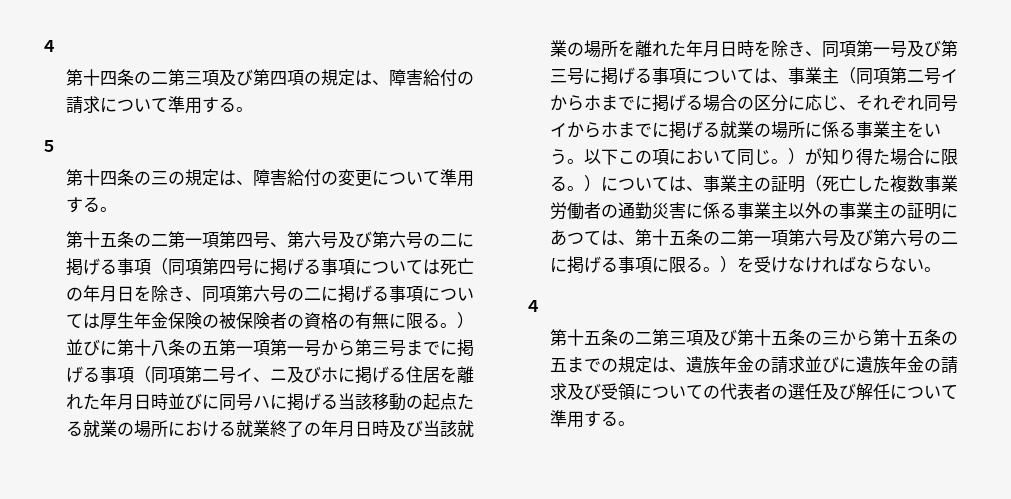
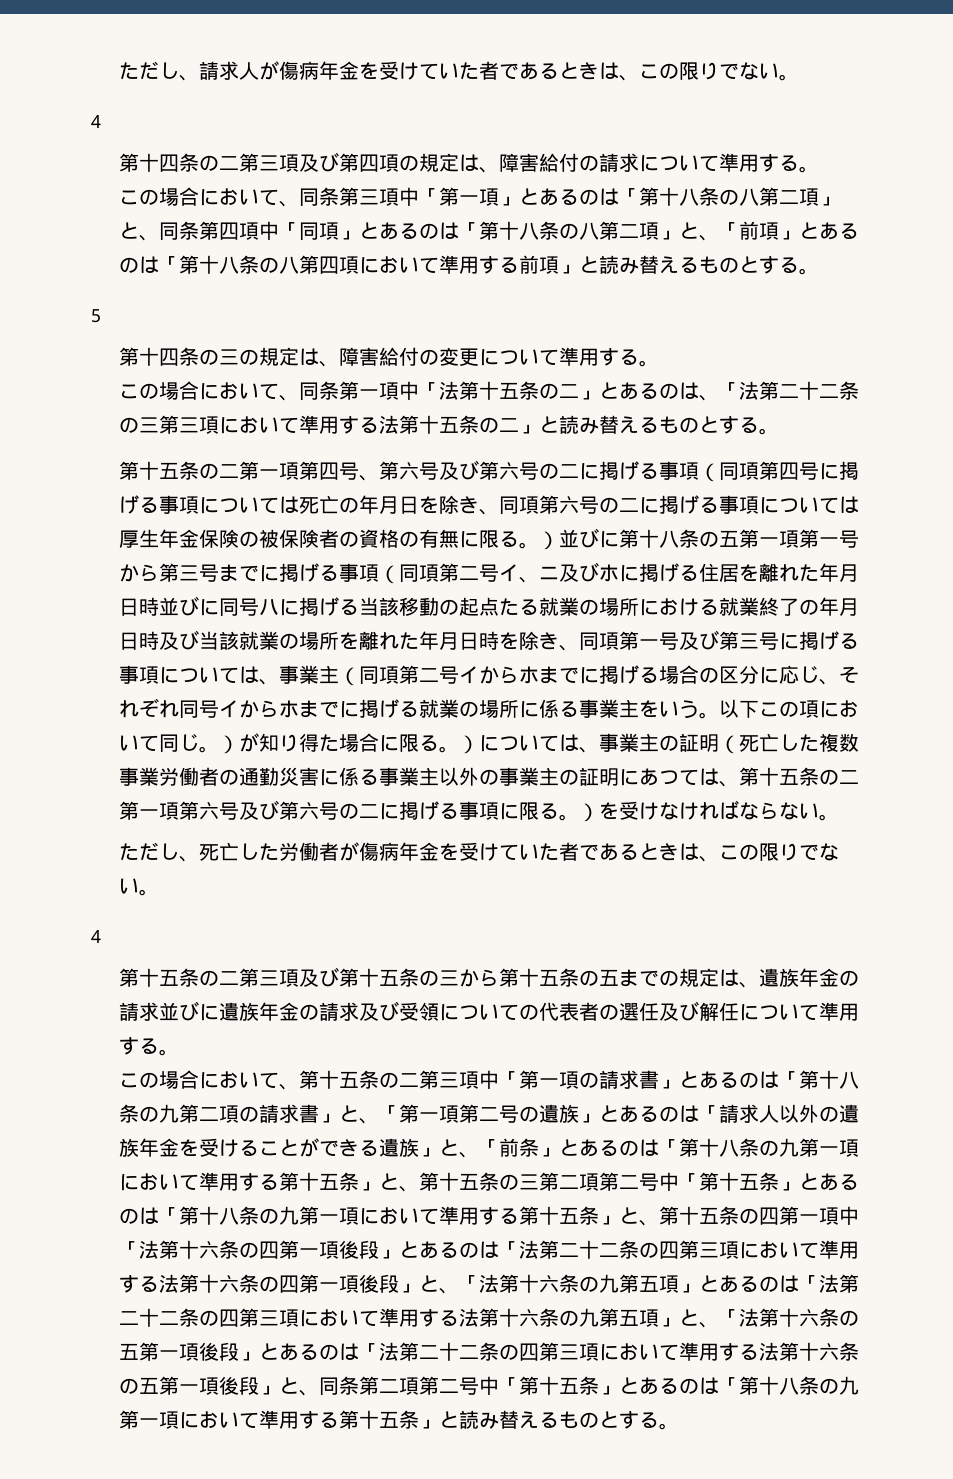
+ ただし、請求人が傷病年金を受けていた者であるときは、この限りでない。
+ この場合において、同条第三項中「第一項」とあるのは「第十八条の八第二項」と、同条第四項中「同項」とあるのは「第十八条の八第二項」と、「前項」とあるのは「第十八条の八第四項において準用する前項」と読み替えるものとする。
+ この場合において、同条第一項中「法第十五条の二」とあるのは、「法第二十二条の三第三項において準用する法第十五条の二」と読み替えるものとする。
+ ただし、死亡した労働者が傷病年金を受けていた者であるときは、この限りでない。
+ この場合において、第十五条の二第三項中「第一項の請求書」とあるのは「第十八条の九第二項の請求書」と、「第一項第二号の遺族」とあるのは「請求人以外の遺族年金を受けることができる遺族」と、「前条」とあるのは「第十八条の九第一項において準用する第十五条」と、第十五条の三第二項第二号中「第十五条」とあるのは「第十八条の九第一項において準用する第十五条」と、第十五条の四第一項中「法第十六条の四第一項後段」とあるのは「法第二十二条の四第三項において準用する法第十六条の四第一項後段」と、「法第十六条の九第五項」とあるのは「法第二十二条の四第三項において準用する法第十六条の九第五項」と、「法第十六条の五第一項後段」とあるのは「法第二十二条の四第三項において準用する法第十六条の五第一項後段」と、同条第二項第二号中「第十五条」とあるのは「第十八条の九第一項において準用する第十五条」と読み替えるものとする。

